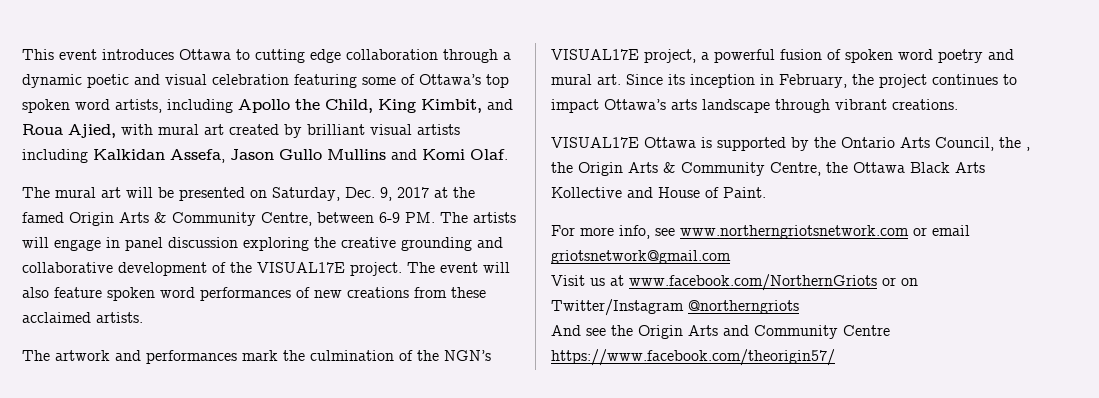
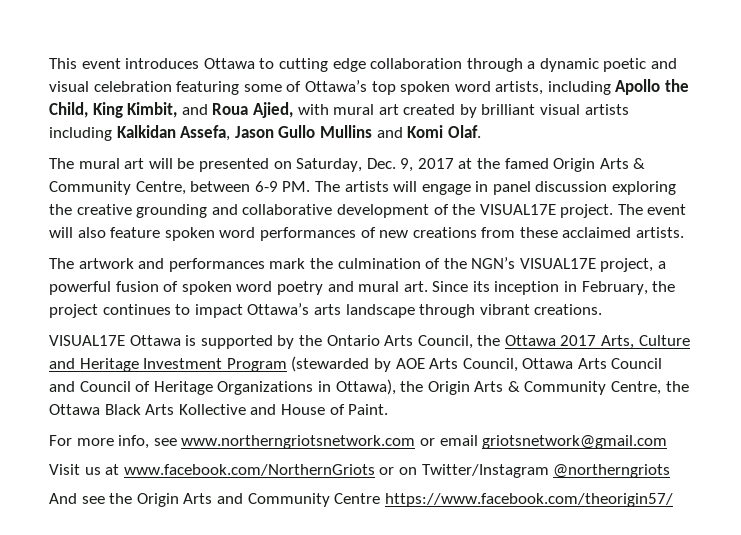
- VISUAL17E Ottawa is supported by the Ontario Arts Council, the , the Origin Arts & Community Centre, the Ottawa Black Arts Kollective and House of Paint.
+ VISUAL17E Ottawa is supported by the Ontario Arts Council, the Ottawa 2017 Arts, Culture and Heritage Investment Program (stewarded by AOE Arts Council, Ottawa Arts Council and Council of Heritage Organizations in Ottawa), the Origin Arts & Community Centre, the Ottawa Black Arts Kollective and House of Paint.

